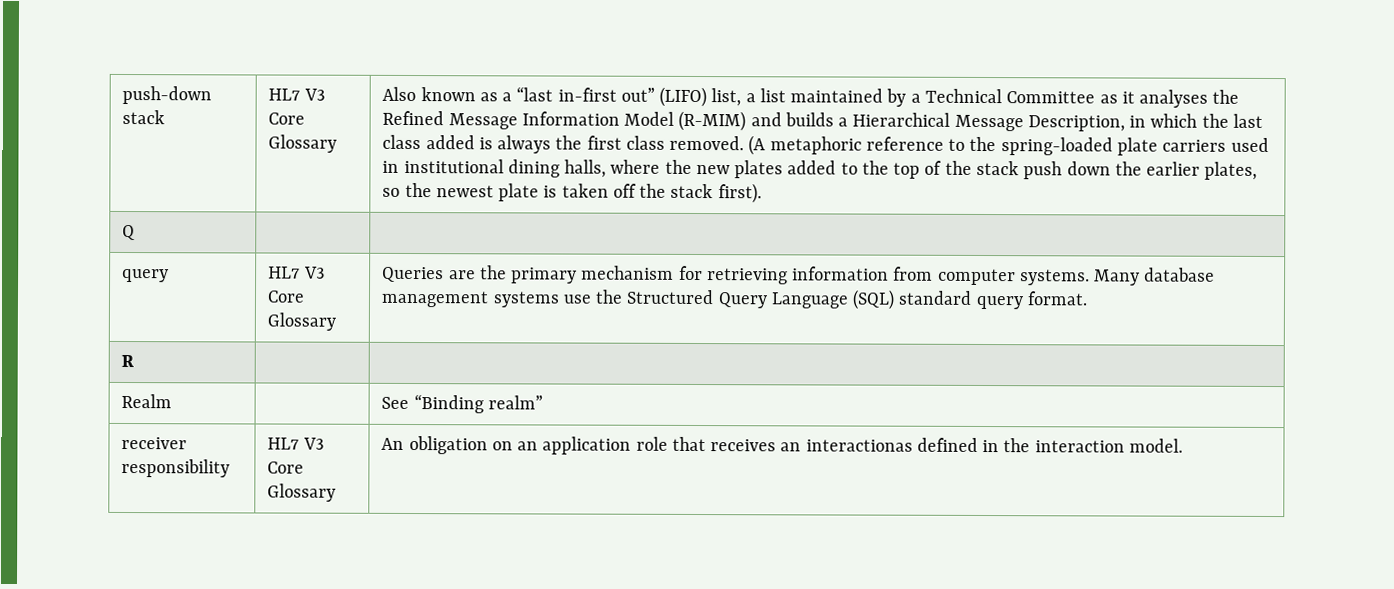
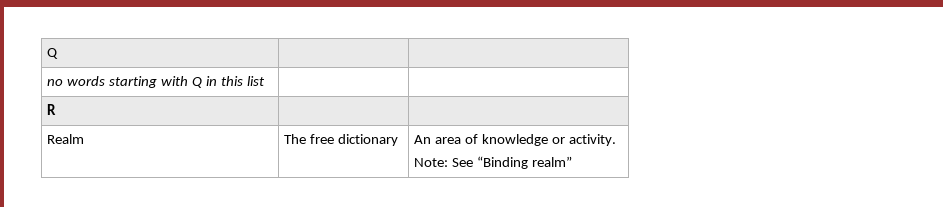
- push-down stack | HL7 V3 Core Glossary | Also known as a “last in-first out” (LIFO) list, a list maintained by a Technical Committee as it analyses the Refined Message Information Model (R-MIM) and builds a Hierarchical Message Description, in which the last class added is always the first class removed. (A metaphoric reference to the spring-loaded plate carriers used in institutional dining halls, where the new plates added to the top of the stack push down the earlier plates, so the newest plate is taken off the stack first).
  Q | |
- query | HL7 V3 Core Glossary | Queries are the primary mechanism for retrieving information from computer systems. Many database management systems use the Structured Query Language (SQL) standard query format.
+ no words starting with Q in this list | |
  R | |
- Realm | | See “Binding realm”
- receiver responsibility | HL7 V3 Core Glossary | An obligation on an application role that receives an interactionas defined in the interaction model.
+ Realm | The free dictionary | An area of knowledge or activity.
+ Note: See “Binding realm”

